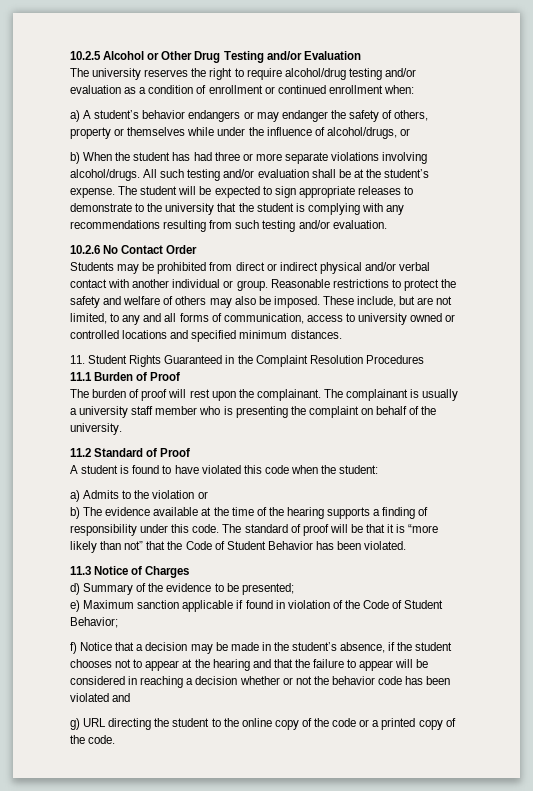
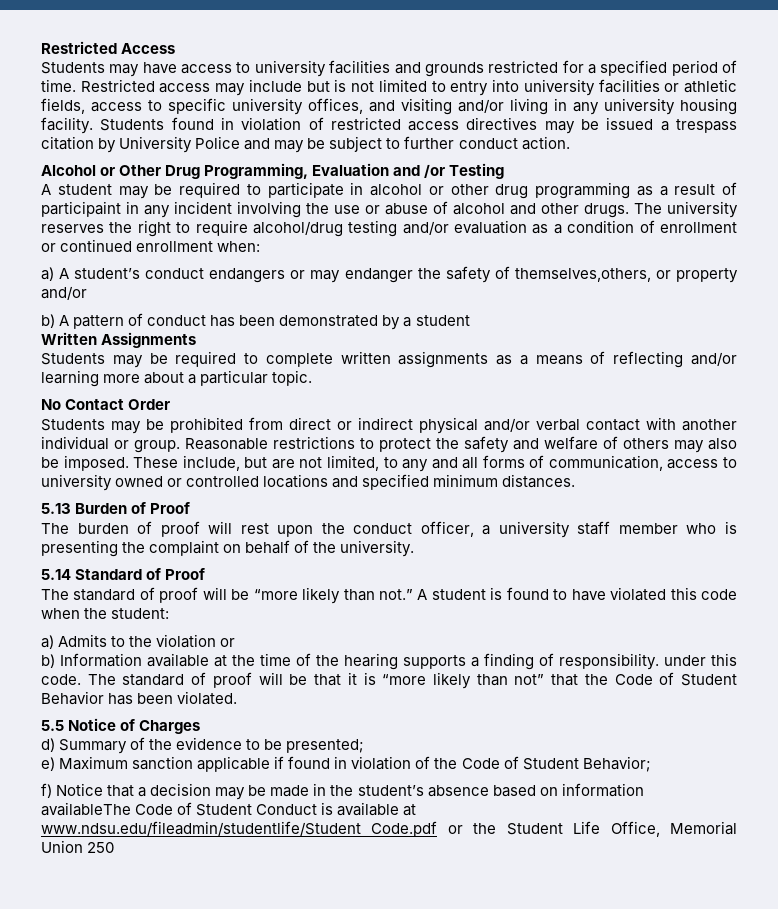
- 10.2.5 Alcohol or Other Drug Testing and/or Evaluation
- The university reserves the right to require alcohol/drug testing and/or evaluation as a condition of enrollment or continued enrollment when:
+ Restricted Access
+ Students may have access to university facilities and grounds restricted for a specified period of time. Restricted access may include but is not limited to entry into university facilities or athletic fields, access to specific university offices, and visiting and/or living in any university housing facility. Students found in violation of restricted access directives may be issued a trespass citation by University Police and may be subject to further conduct action.
+ Alcohol or Other Drug Programming, Evaluation and /or Testing
+ A student may be required to participate in alcohol or other drug programming as a result of participaint in any incident involving the use or abuse of alcohol and other drugs. The university reserves the right to require alcohol/drug testing and/or evaluation as a condition of enrollment or continued enrollment when:
- a) A student’s behavior endangers or may endanger the safety of others, property or themselves while under the influence of alcohol/drugs, or
- b) When the student has had three or more separate violations involving alcohol/drugs. All such testing and/or evaluation shall be at the student’s expense. The student will be expected to sign appropriate releases to demonstrate to the university that the student is complying with any recommendations resulting from such testing and/or evaluation.
- 10.2.6 No Contact Order
+ a) A student’s conduct endangers or may endanger the safety of themselves,others, or property and/or
+ b) A pattern of conduct has been demonstrated by a student
+ Written Assignments
+ Students may be required to complete written assignments as a means of reflecting and/or learning more about a particular topic.
+ No Contact Order
- 11. Student Rights Guaranteed in the Complaint Resolution Procedures
- 11.1 Burden of Proof
+ 5.13 Burden of Proof
- The burden of proof will rest upon the complainant. The complainant is usually a university staff member who is presenting the complaint on behalf of the university.
+ The burden of proof will rest upon the conduct officer, a university staff member who is presenting the complaint on behalf of the university.
- 11.2 Standard of Proof
+ 5.14 Standard of Proof
+ The standard of proof will be “more likely than not.”
- b) The evidence available at the time of the hearing supports a finding of responsibility under this code.
+ b) Information available at the time of the hearing supports a finding of responsibility. under this code.
- 11.3 Notice of Charges
+ 5.5 Notice of Charges
- f) Notice that a decision may be made in the student’s absence, if the student chooses not to appear at the hearing and that the failure to appear will be considered in reaching a decision whether or not the behavior code has been violated and
- g) URL directing the student to the online copy of the code or a printed copy of the code.
+ f) Notice that a decision may be made in the student’s absence based on information availableThe Code of Student Conduct is available at www.ndsu.edu/fileadmin/studentlife/Student Code.pdf or the Student Life Office, Memorial Union 250

